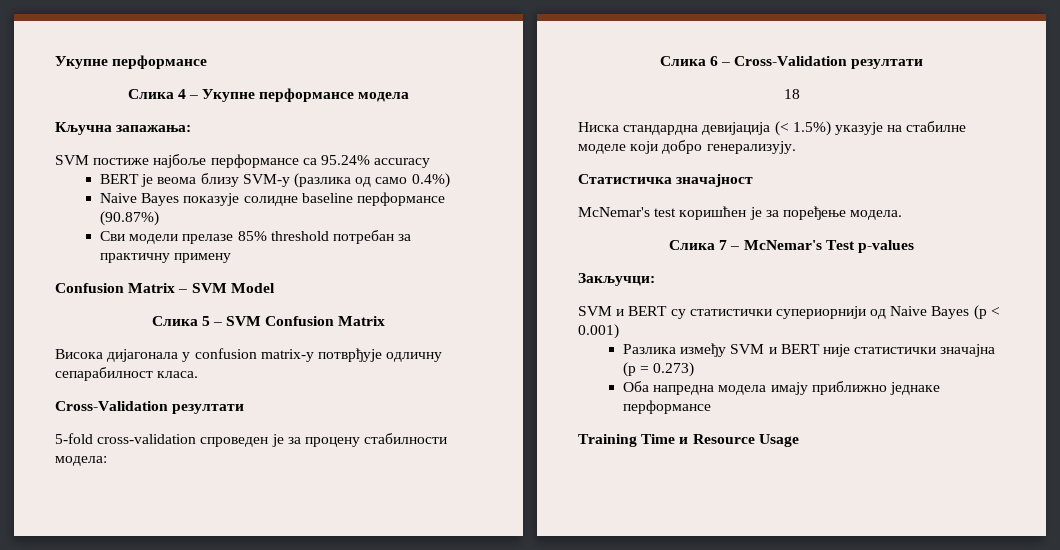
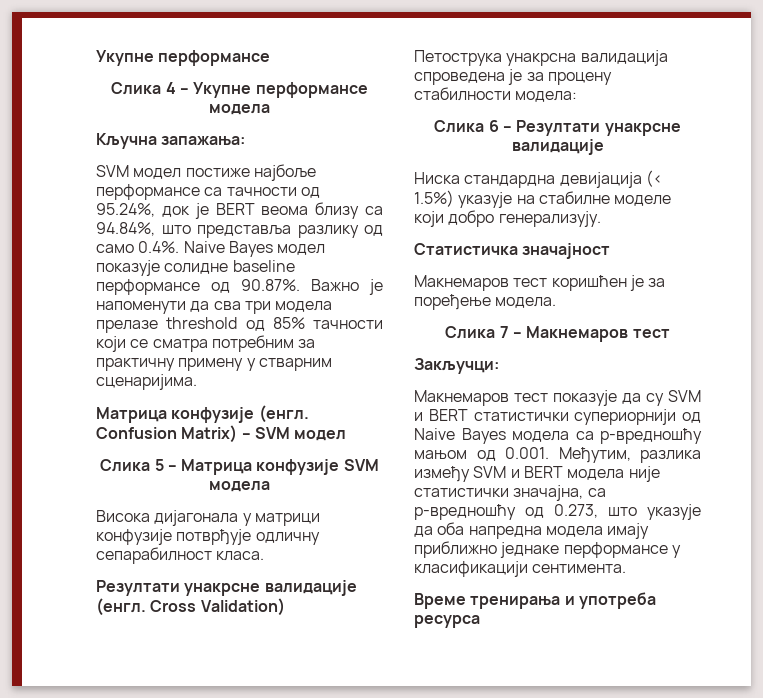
- SVM постиже најбоље перформансе са 95.24% accuracy
- BERT је веома близу SVM-у (разлика од само 0.4%)
- Naive Bayes показује солидне baseline перформансе (90.87%)
- Сви модели прелазе 85% threshold потребан за практичну примену
- Confusion Matrix – SVM Model
+ SVM модел постиже најбоље перформансе са тачности од 95.24%, док је BERT веома близу са 94.84%, што представља разлику од само 0.4%. Naive Bayes модел показује солидне baseline перформансе од 90.87%. Важно је напоменути да сва три модела прелазе threshold од 85% тачности који се сматра потребним за практичну примену у стварним сценаријима.
+ Матрица конфузије (енгл. Confusion Matrix) – SVM модел
- Слика 5 – SVM Confusion Matrix
+ Слика 5 – Матрица конфузије SVM модела
- Висока дијагонала у confusion matrix-у потврђује одличну сепарабилност класа.
- Cross-Validation резултати
- 5-fold cross-validation спроведен је за процену стабилности модела:
+ Висока дијагонала у матрици конфузије потврђује одличну сепарабилност класа.
+ Резултати унакрсне валидације (енгл. Cross Validation)
+ Петострука унакрсна валидација спроведена је за процену стабилности модела:
- Слика 6 – Cross-Validation резултати
- 18
+ Слика 6 – Резултати унакрсне валидације
- McNemar's test коришћен је за поређење модела.
+ Макнемаров тест коришћен је за поређење модела.
- Слика 7 – McNemar's Test p-values
+ Слика 7 – Макнемаров тест
  Закључци:
- SVM и BERT су статистички супериорнији од Naive Bayes (p < 0.001)
- Разлика између SVM и BERT није статистички значајна (p = 0.273)
- Оба напредна модела имају приближно једнаке перформансе
- Training Time и Resource Usage
+ Макнемаров тест показује да су SVM и BERT статистички супериорнији од Naive Bayes модела са p-вредношћу мањом од 0.001. Међутим, разлика између SVM и BERT модела није статистички значајна, са p-вредношћу од 0.273, што указује да оба напредна модела имају приближно једнаке перформансе у класификацији сентимента.
+ Време тренирања и употреба ресурса

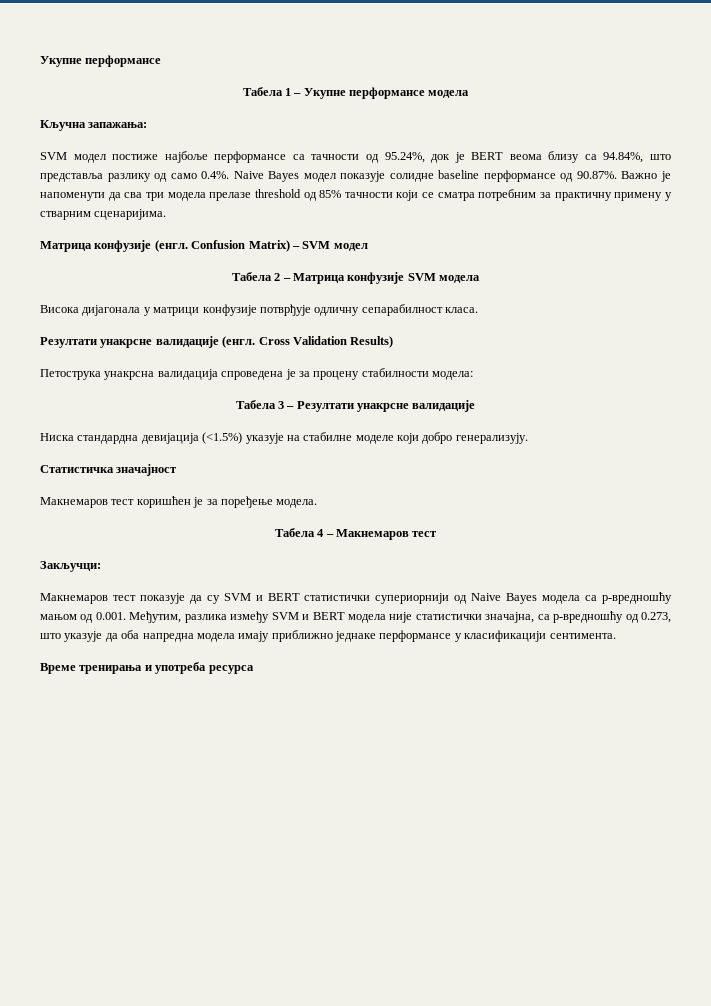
- Слика 4 – Укупне перформансе модела
+ Табела 1 – Укупне перформансе модела
- Слика 5 – Матрица конфузије SVM модела
+ Табела 2 – Матрица конфузије SVM модела
- Cross Validation)
+ Cross Validation Results)
- Слика 6 – Резултати унакрсне валидације
+ Табела 3 – Резултати унакрсне валидације
- Ниска стандардна девијација (< 1.5%) указује на стабилне моделе који добро генерализују.
+ Ниска стандардна девијација (<1.5%) указује на стабилне моделе који добро генерализују.
- Слика 7 – Макнемаров тест
+ Табела 4 – Макнемаров тест

